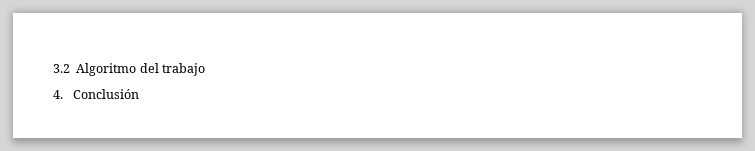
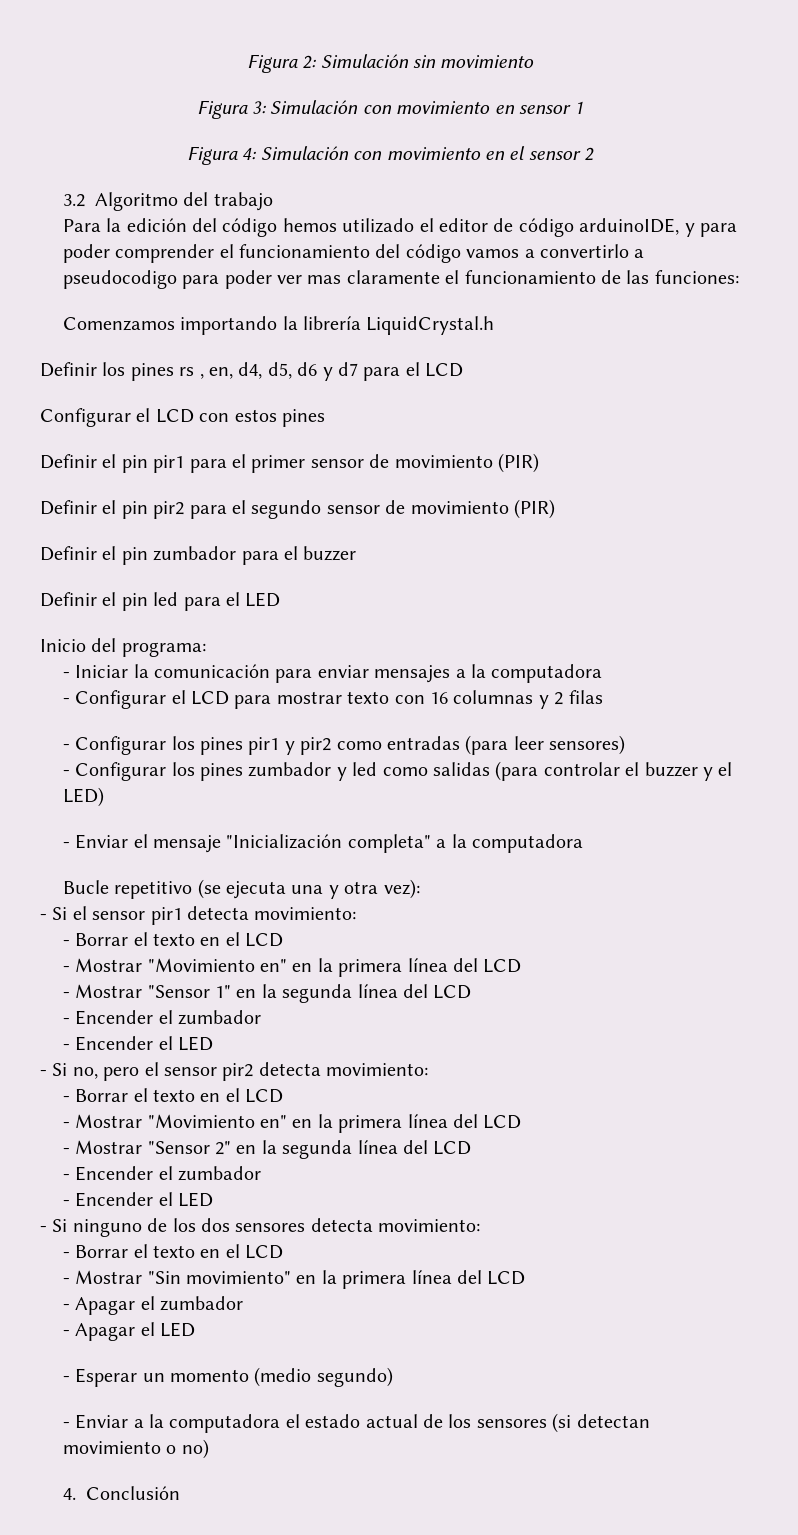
+ Figura 2: Simulación sin movimiento
+ Figura 3: Simulación con movimiento en sensor 1
+ Figura 4: Simulación con movimiento en el sensor 2
  3.2 Algoritmo del trabajo
+ Para la edición del código hemos utilizado el editor de código arduinoIDE, y para poder comprender el funcionamiento del código vamos a convertirlo a pseudocodigo para poder ver mas claramente el funcionamiento de las funciones:
+ Comenzamos importando la librería LiquidCrystal.h
+ Definir los pines rs , en, d4, d5, d6 y d7 para el LCD
+ Configurar el LCD con estos pines
+ Definir el pin pir1 para el primer sensor de movimiento (PIR)
+ Definir el pin pir2 para el segundo sensor de movimiento (PIR)
+ Definir el pin zumbador para el buzzer
+ Definir el pin led para el LED
+ Inicio del programa:
+ - Iniciar la comunicación para enviar mensajes a la computadora
+ - Configurar el LCD para mostrar texto con 16 columnas y 2 filas
+ - Configurar los pines pir1 y pir2 como entradas (para leer sensores)
+ - Configurar los pines zumbador y led como salidas (para controlar el buzzer y el LED)
+ - Enviar el mensaje "Inicialización completa" a la computadora
+ Bucle repetitivo (se ejecuta una y otra vez):
+ - Si el sensor pir1 detecta movimiento:
+ - Borrar el texto en el LCD
+ - Mostrar "Movimiento en" en la primera línea del LCD
+ - Mostrar "Sensor 1" en la segunda línea del LCD
+ - Encender el zumbador
+ - Encender el LED
+ - Si no, pero el sensor pir2 detecta movimiento:
+ - Borrar el texto en el LCD
+ - Mostrar "Movimiento en" en la primera línea del LCD
+ - Mostrar "Sensor 2" en la segunda línea del LCD
+ - Encender el zumbador
+ - Encender el LED
+ - Si ninguno de los dos sensores detecta movimiento:
+ - Borrar el texto en el LCD
+ - Mostrar "Sin movimiento" en la primera línea del LCD
+ - Apagar el zumbador
+ - Apagar el LED
+ - Esperar un momento (medio segundo)
+ - Enviar a la computadora el estado actual de los sensores (si detectan movimiento o no)

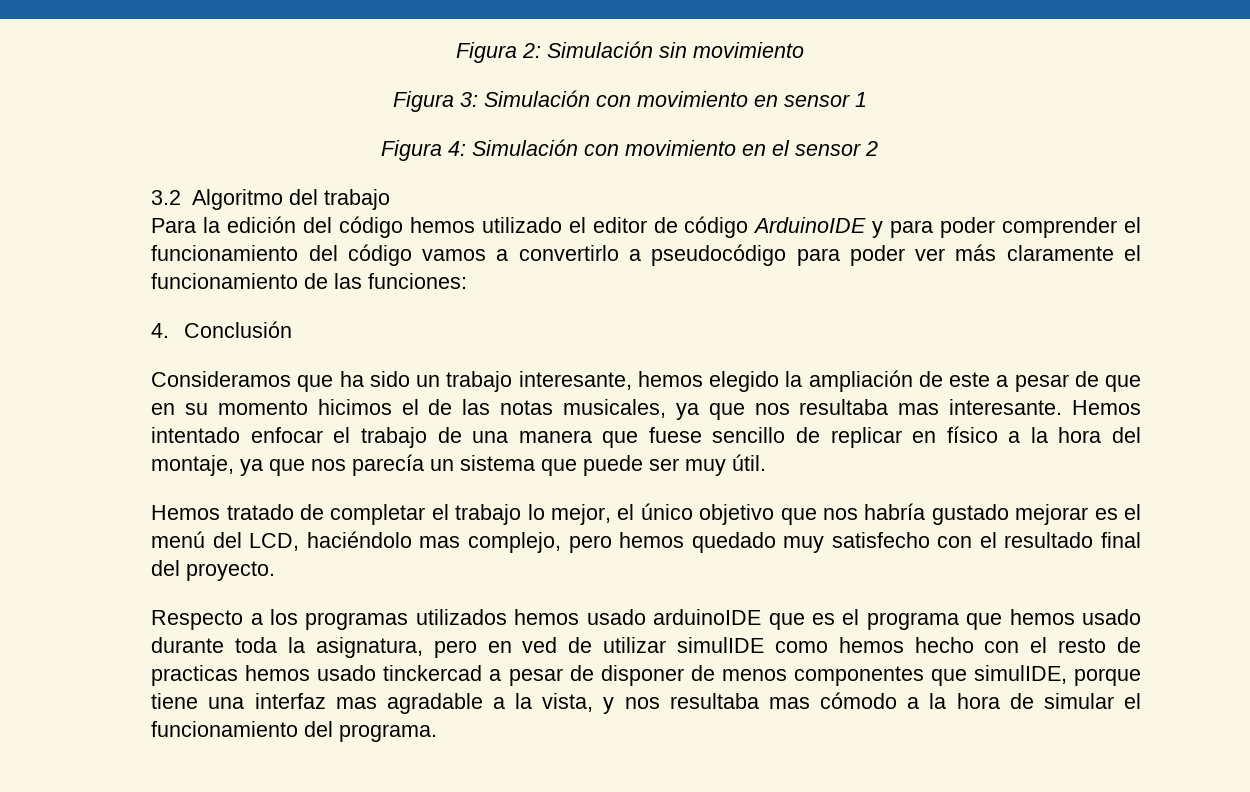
- Para la edición del código hemos utilizado el editor de código arduinoIDE, y para poder comprender el funcionamiento del código vamos a convertirlo a pseudocodigo para poder ver mas claramente el funcionamiento de las funciones:
+ Para la edición del código hemos utilizado el editor de código ArduinoIDE y para poder comprender el funcionamiento del código vamos a convertirlo a pseudocódigo para poder ver más claramente el funcionamiento de las funciones:
- Comenzamos importando la librería LiquidCrystal.h
- Definir los pines rs , en, d4, d5, d6 y d7 para el LCD
- Configurar el LCD con estos pines
- Definir el pin pir1 para el primer sensor de movimiento (PIR)
- Definir el pin pir2 para el segundo sensor de movimiento (PIR)
- Definir el pin zumbador para el buzzer
- Definir el pin led para el LED
- Inicio del programa:
- - Iniciar la comunicación para enviar mensajes a la computadora
- - Configurar el LCD para mostrar texto con 16 columnas y 2 filas
- - Configurar los pines pir1 y pir2 como entradas (para leer sensores)
- - Configurar los pines zumbador y led como salidas (para controlar el buzzer y el LED)
- - Enviar el mensaje "Inicialización completa" a la computadora
- Bucle repetitivo (se ejecuta una y otra vez):
- - Si el sensor pir1 detecta movimiento:
- - Borrar el texto en el LCD
- - Mostrar "Movimiento en" en la primera línea del LCD
- - Mostrar "Sensor 1" en la segunda línea del LCD
- - Encender el zumbador
- - Encender el LED
- - Si no, pero el sensor pir2 detecta movimiento:
- - Borrar el texto en el LCD
- - Mostrar "Movimiento en" en la primera línea del LCD
- - Mostrar "Sensor 2" en la segunda línea del LCD
- - Encender el zumbador
- - Encender el LED
- - Si ninguno de los dos sensores detecta movimiento:
- - Borrar el texto en el LCD
- - Mostrar "Sin movimiento" en la primera línea del LCD
- - Apagar el zumbador
- - Apagar el LED
- - Esperar un momento (medio segundo)
- - Enviar a la computadora el estado actual de los sensores (si detectan movimiento o no)
  4. Conclusión
+ Consideramos que ha sido un trabajo interesante, hemos elegido la ampliación de este a pesar de que en su momento hicimos el de las notas musicales, ya que nos resultaba mas interesante. Hemos intentado enfocar el trabajo de una manera que fuese sencillo de replicar en físico a la hora del montaje, ya que nos parecía un sistema que puede ser muy útil.
+ Hemos tratado de completar el trabajo lo mejor, el único objetivo que nos habría gustado mejorar es el menú del LCD, haciéndolo mas complejo, pero hemos quedado muy satisfecho con el resultado final del proyecto.
+ Respecto a los programas utilizados hemos usado arduinoIDE que es el programa que hemos usado durante toda la asignatura, pero en ved de utilizar simulIDE como hemos hecho con el resto de practicas hemos usado tinckercad a pesar de disponer de menos componentes que simulIDE, porque tiene una interfaz mas agradable a la vista, y nos resultaba mas cómodo a la hora de simular el funcionamiento del programa.

